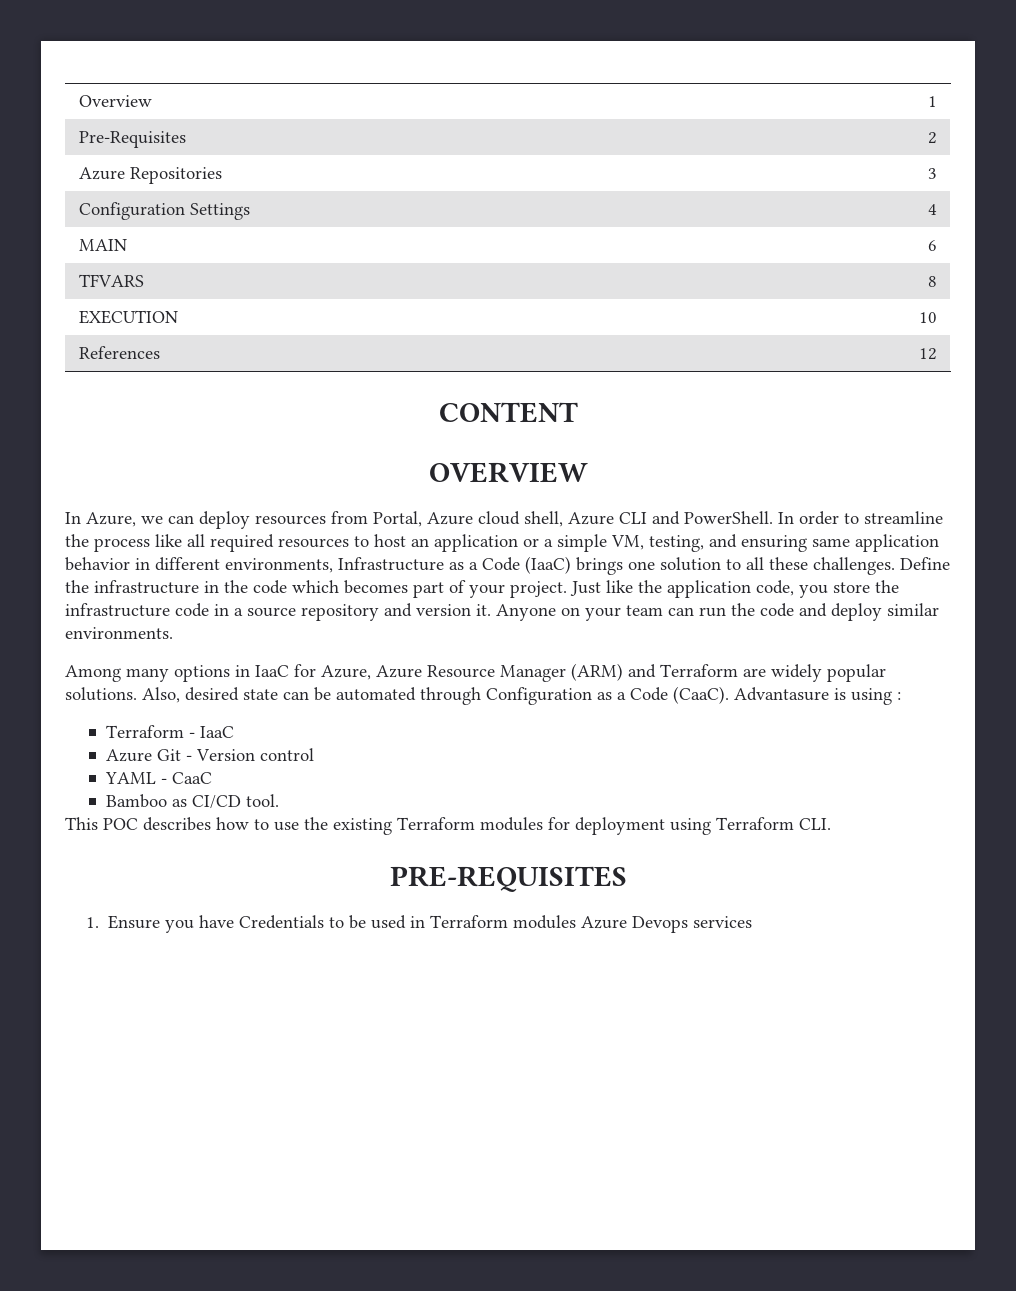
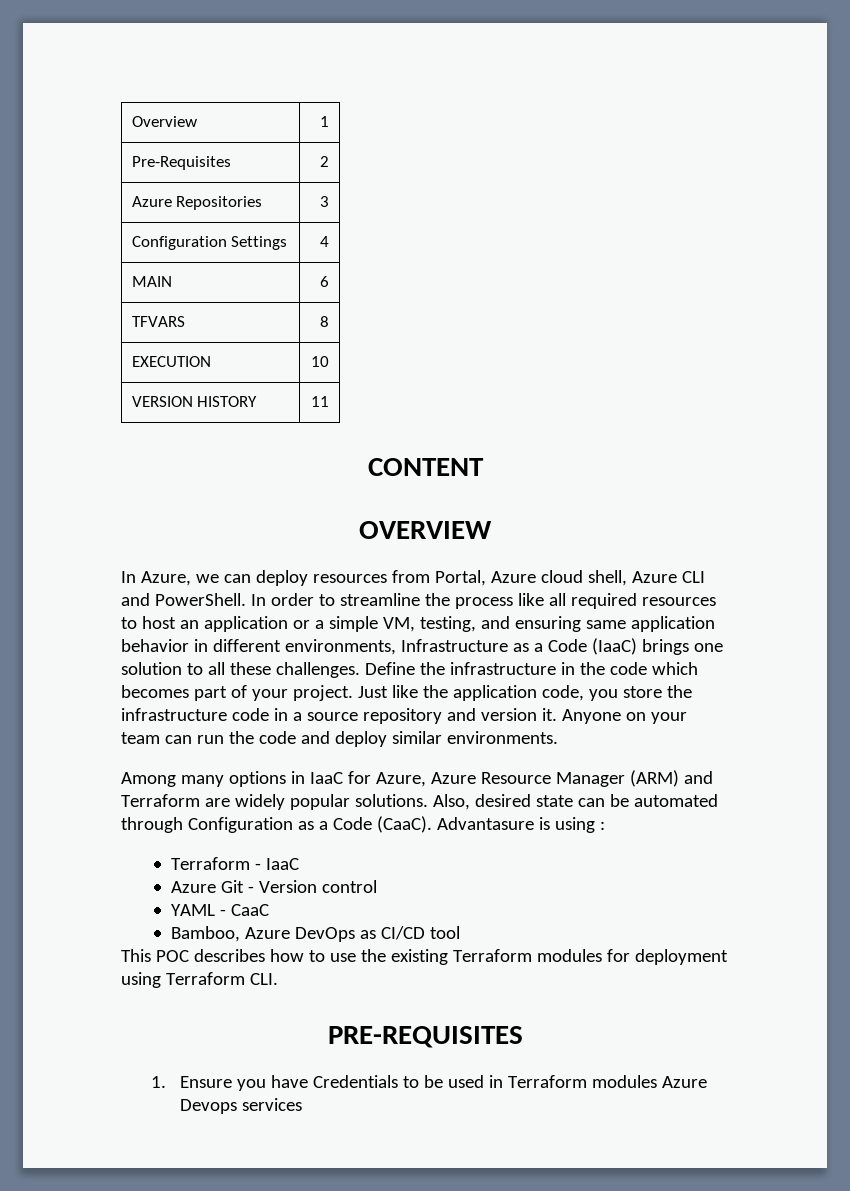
- References | 12
+ VERSION HISTORY | 11
- Bamboo as CI/CD tool.
+ Bamboo, Azure DevOps as CI/CD tool

